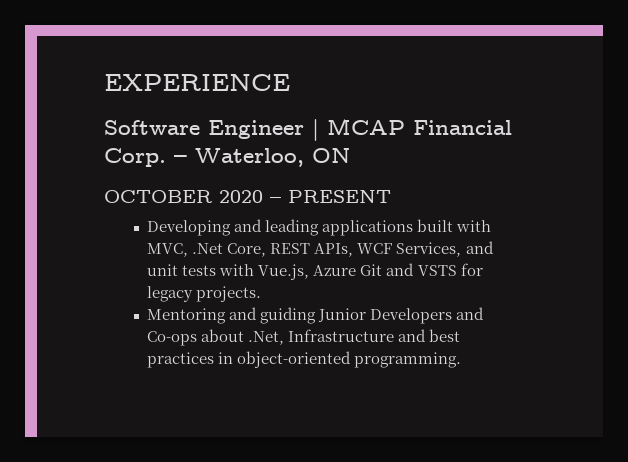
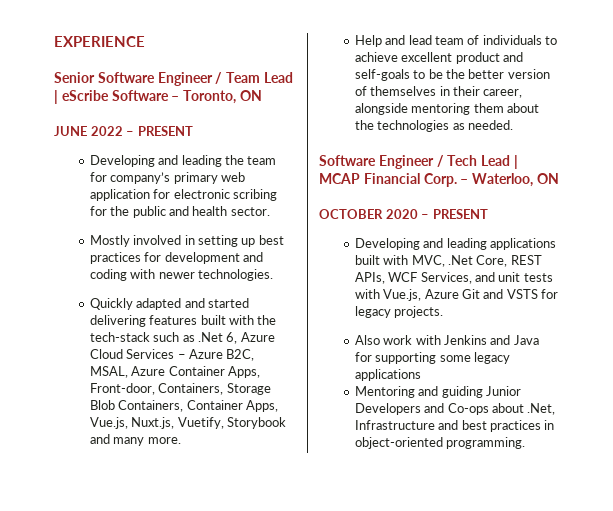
- Software Engineer | MCAP Financial Corp.
+ Senior Software Engineer / Team Lead | eScribe Software – Toronto, ON
+ JUNE 2022 – PRESENT
+ Developing and leading the team for company’s primary web application for electronic scribing for the public and health sector.
+ Mostly involved in setting up best practices for development and coding with newer technologies.
+ Quickly adapted and started delivering features built with the tech-stack such as .Net 6, Azure Cloud Services – Azure B2C, MSAL, Azure Container Apps, Front-door, Containers, Storage Blob Containers, Container Apps, Vue.js, Nuxt.js, Vuetify, Storybook and many more.
+ Help and lead team of individuals to achieve excellent product and self-goals to be the better version of themselves in their career, alongside mentoring them about the technologies as needed.
+ Software Engineer / Tech Lead | MCAP Financial Corp.
+ Also work with Jenkins and Java for supporting some legacy applications

